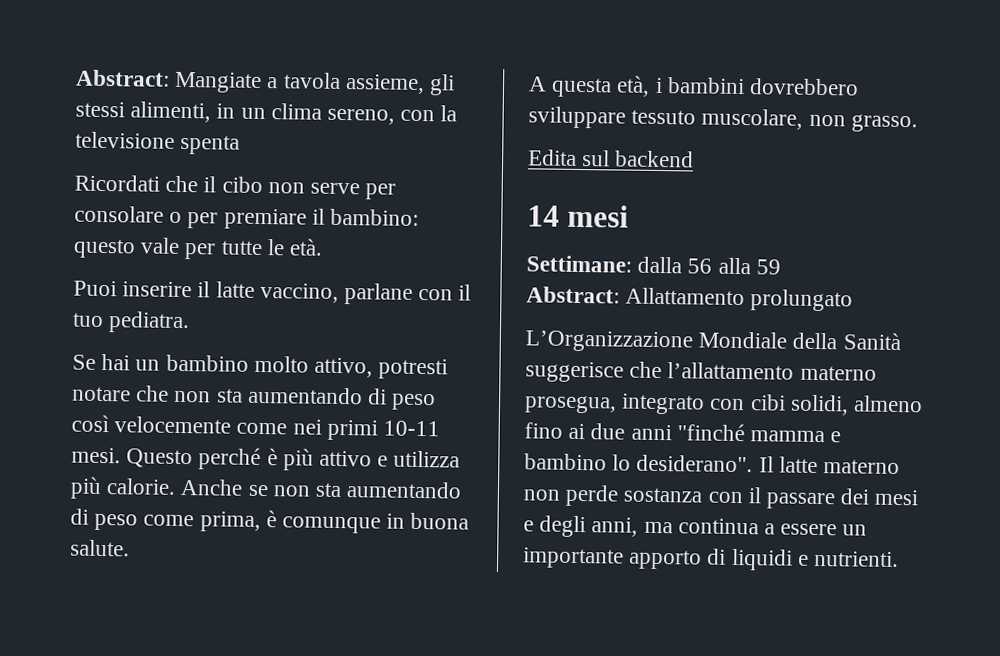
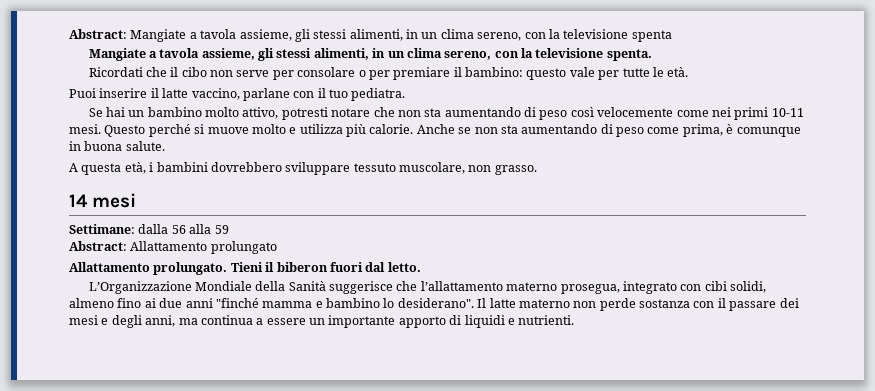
+ Mangiate a tavola assieme, gli stessi alimenti, in un clima sereno, con la televisione spenta.
- Questo perché è più attivo e utilizza più calorie.
+ Questo perché si muove molto e utilizza più calorie.
- Edita sul backend
+ Allattamento prolungato. Tieni il biberon fuori dal letto.

